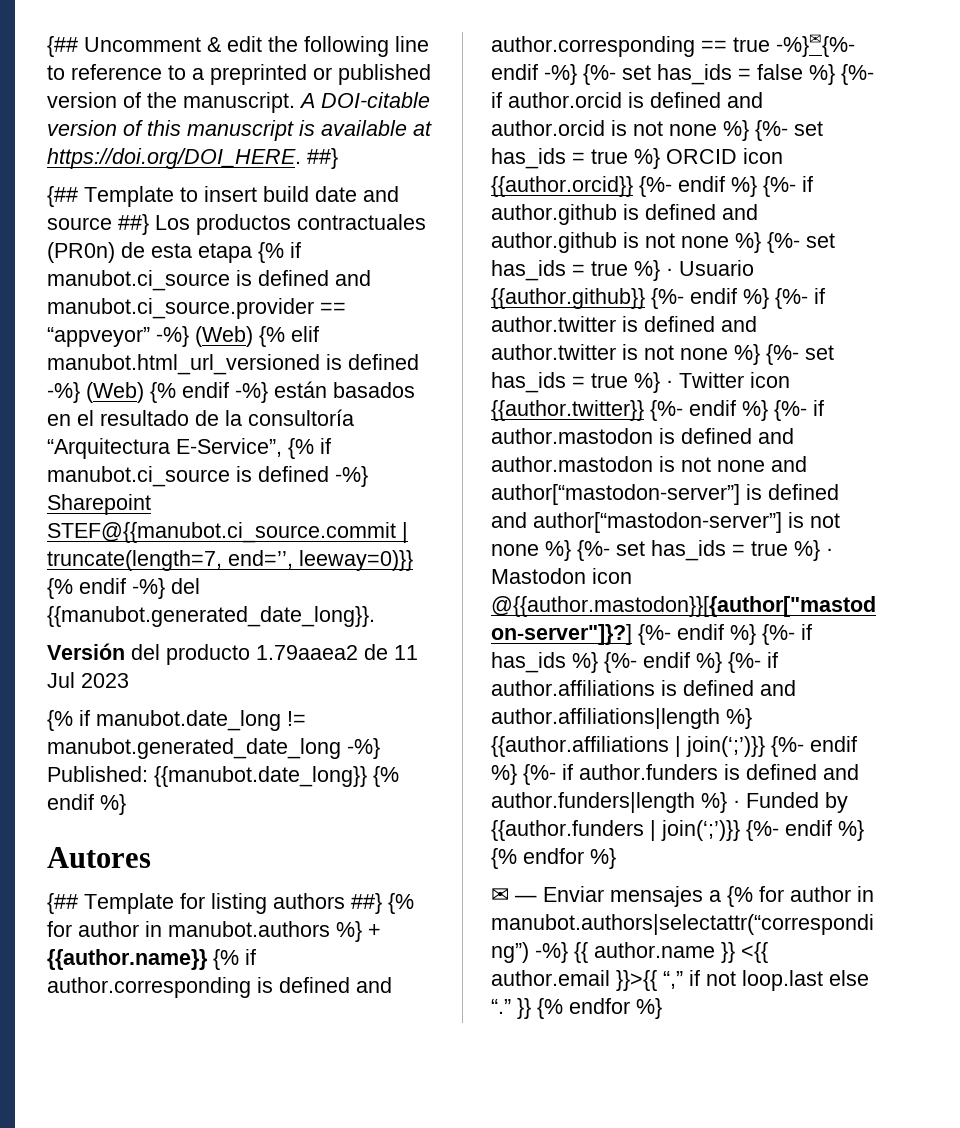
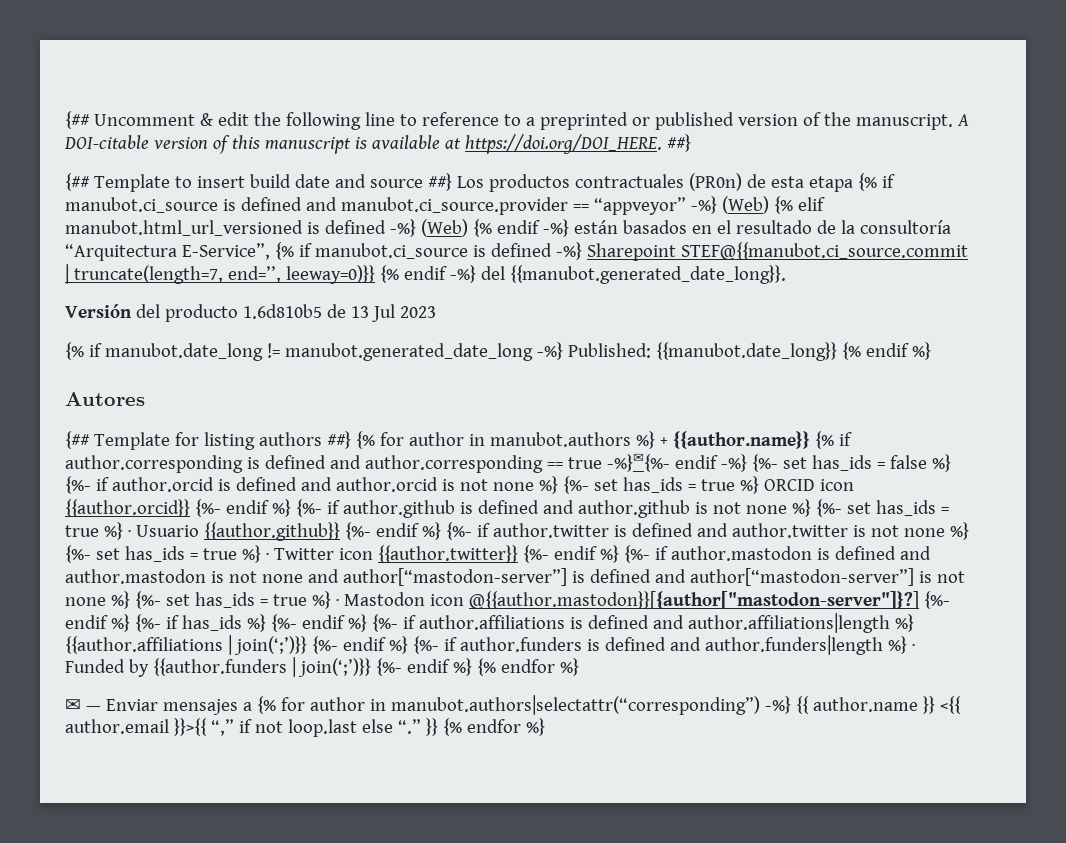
- Versión del producto 1.79aaea2 de 11 Jul 2023
+ Versión del producto 1.6d810b5 de 13 Jul 2023

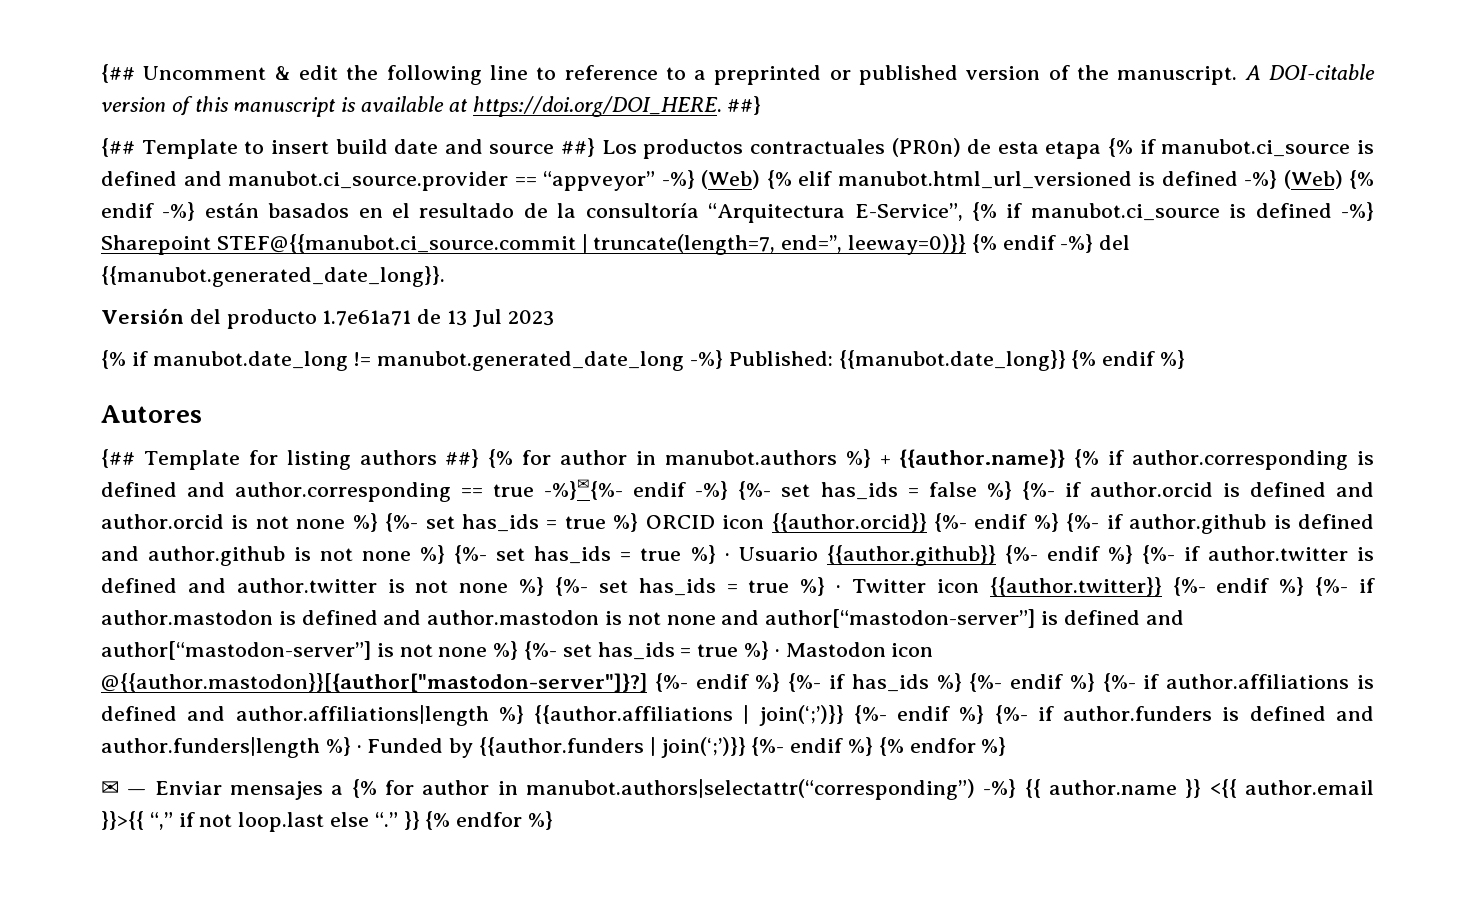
- Versión del producto 1.6d810b5 de 13 Jul 2023
+ Versión del producto 1.7e61a71 de 13 Jul 2023

